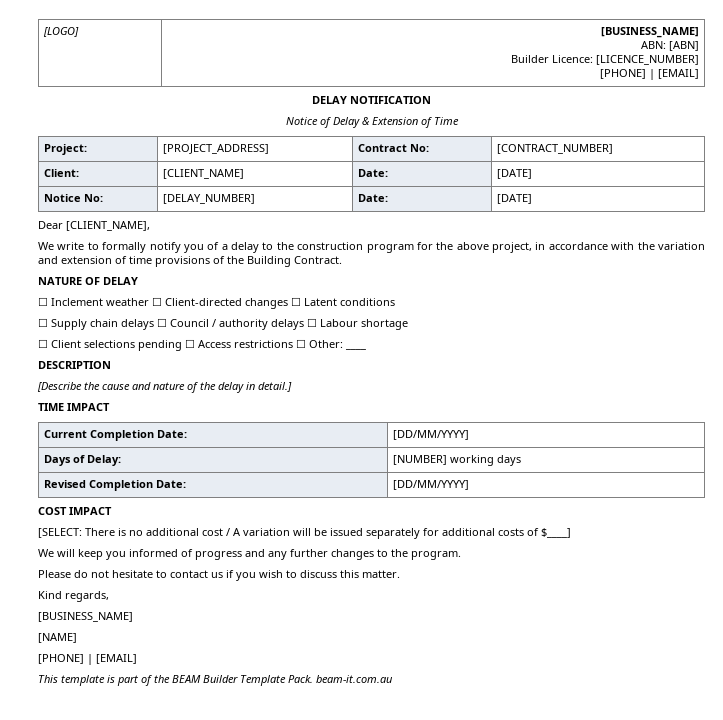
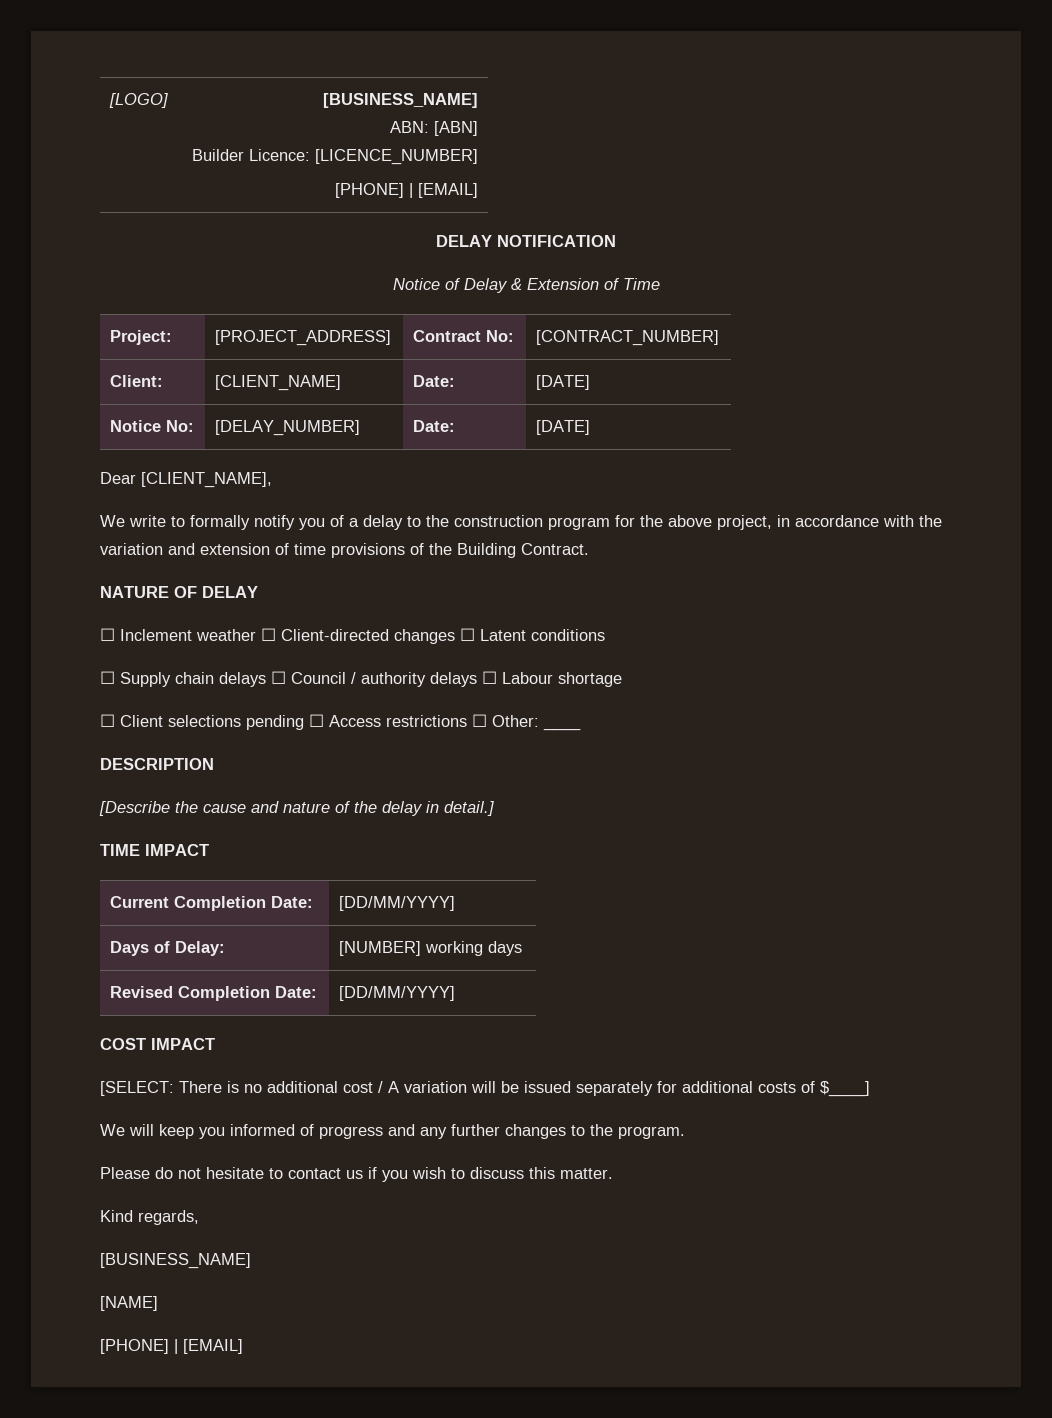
- This template is part of the BEAM Builder Template Pack. beam-it.com.au

